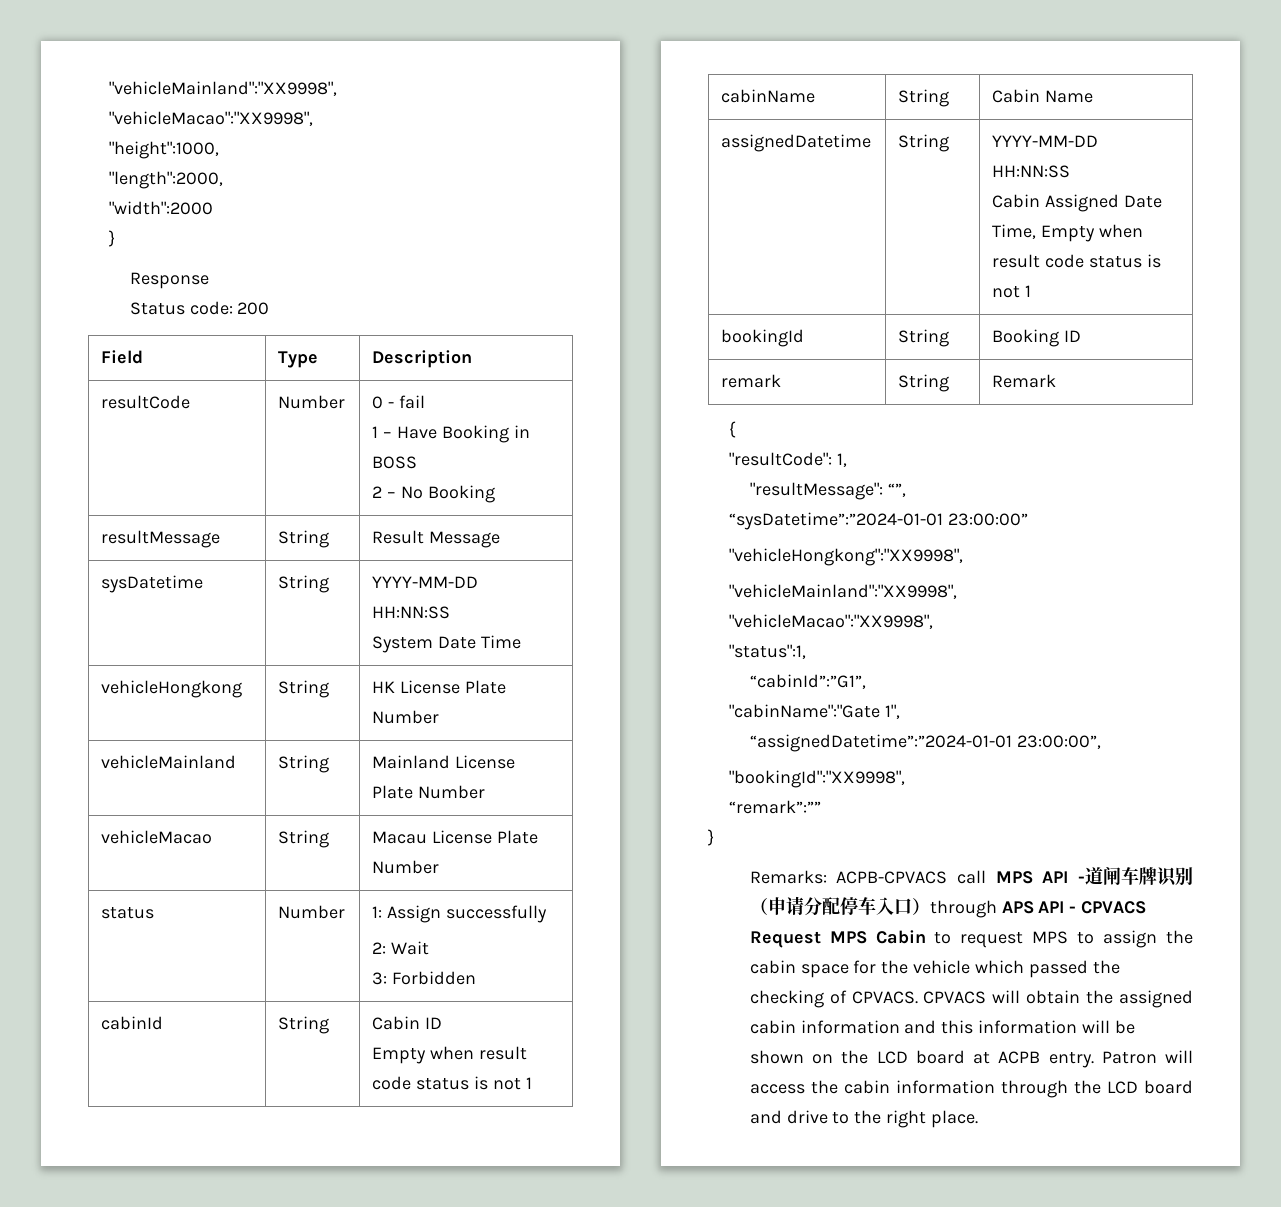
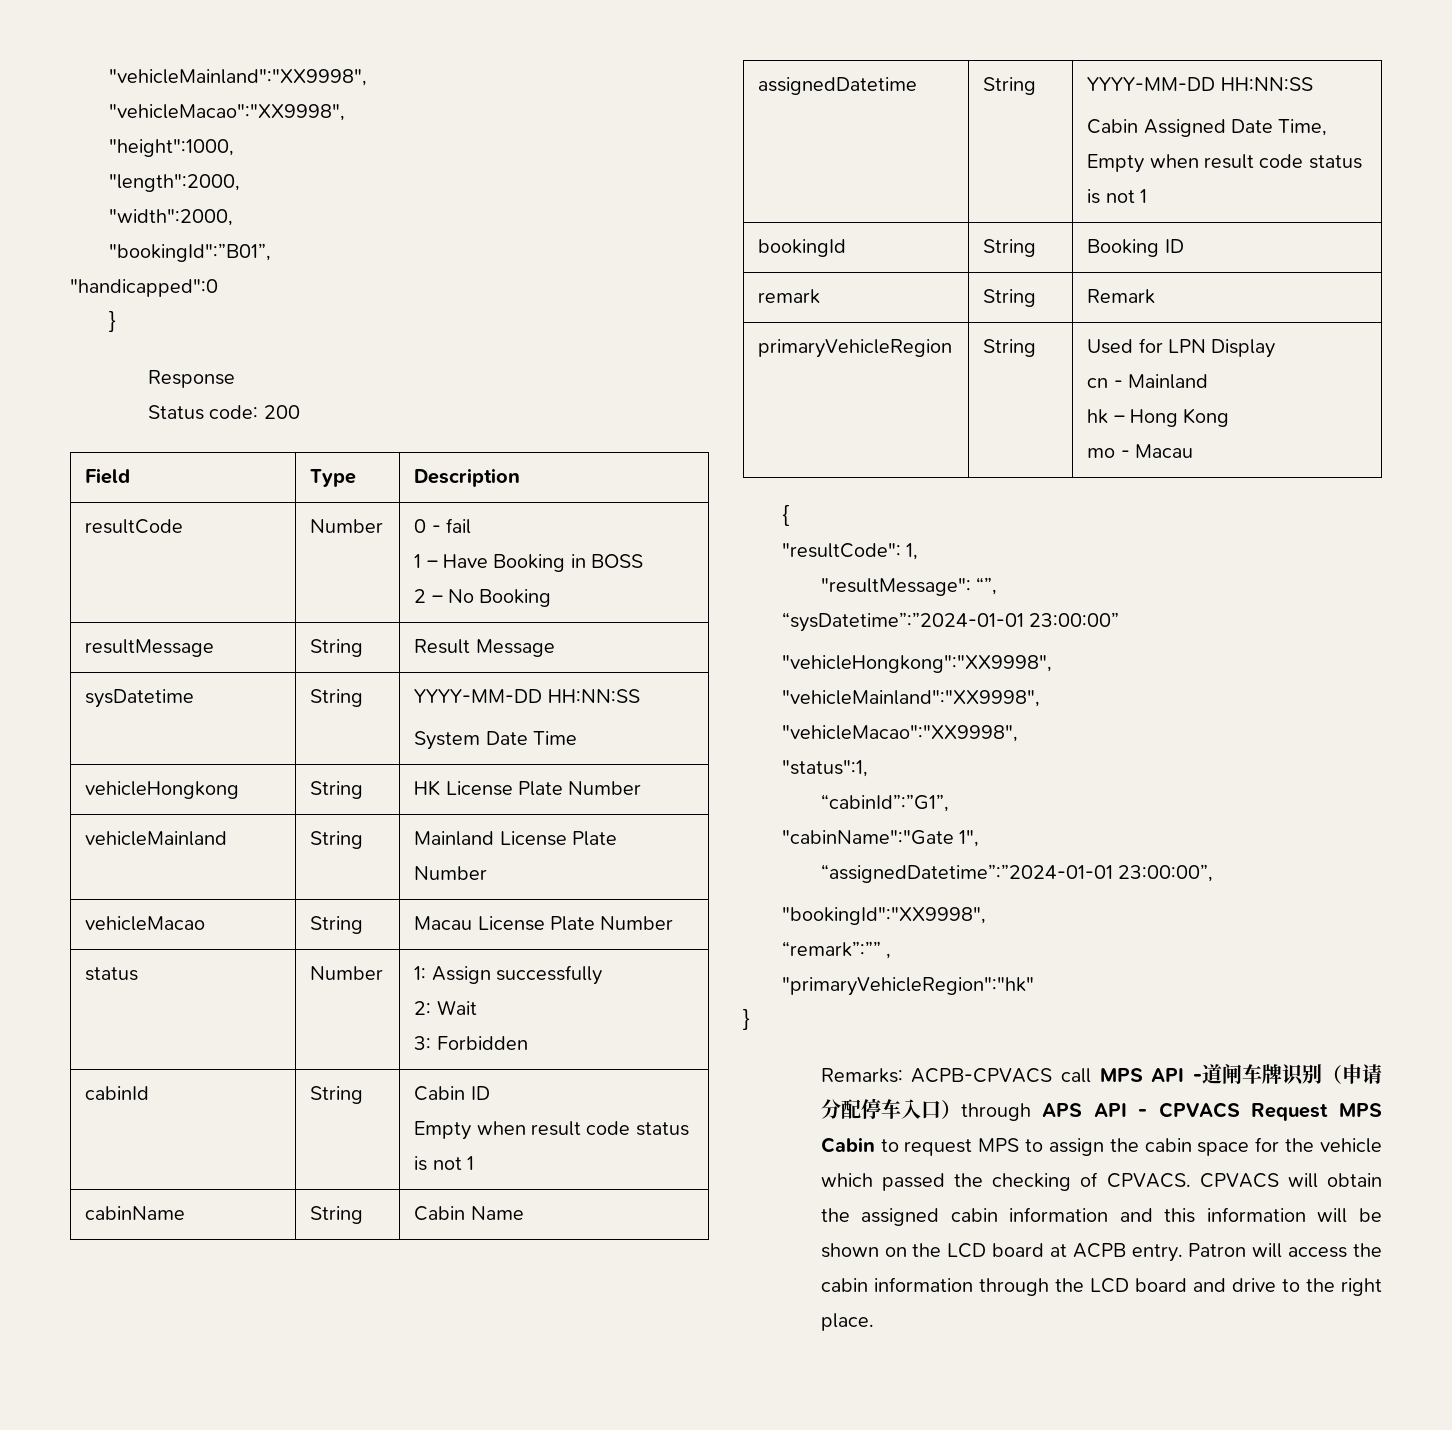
- "width":2000
+ "width":2000,
+ "bookingId":”B01”,
+ "handicapped":0
+ primaryVehicleRegion | String | Used for LPN Display
+ cn - Mainland
+ hk – Hong Kong
+ mo - Macau
- “remark”:””
+ “remark”:”” ,
+ "primaryVehicleRegion":"hk"

